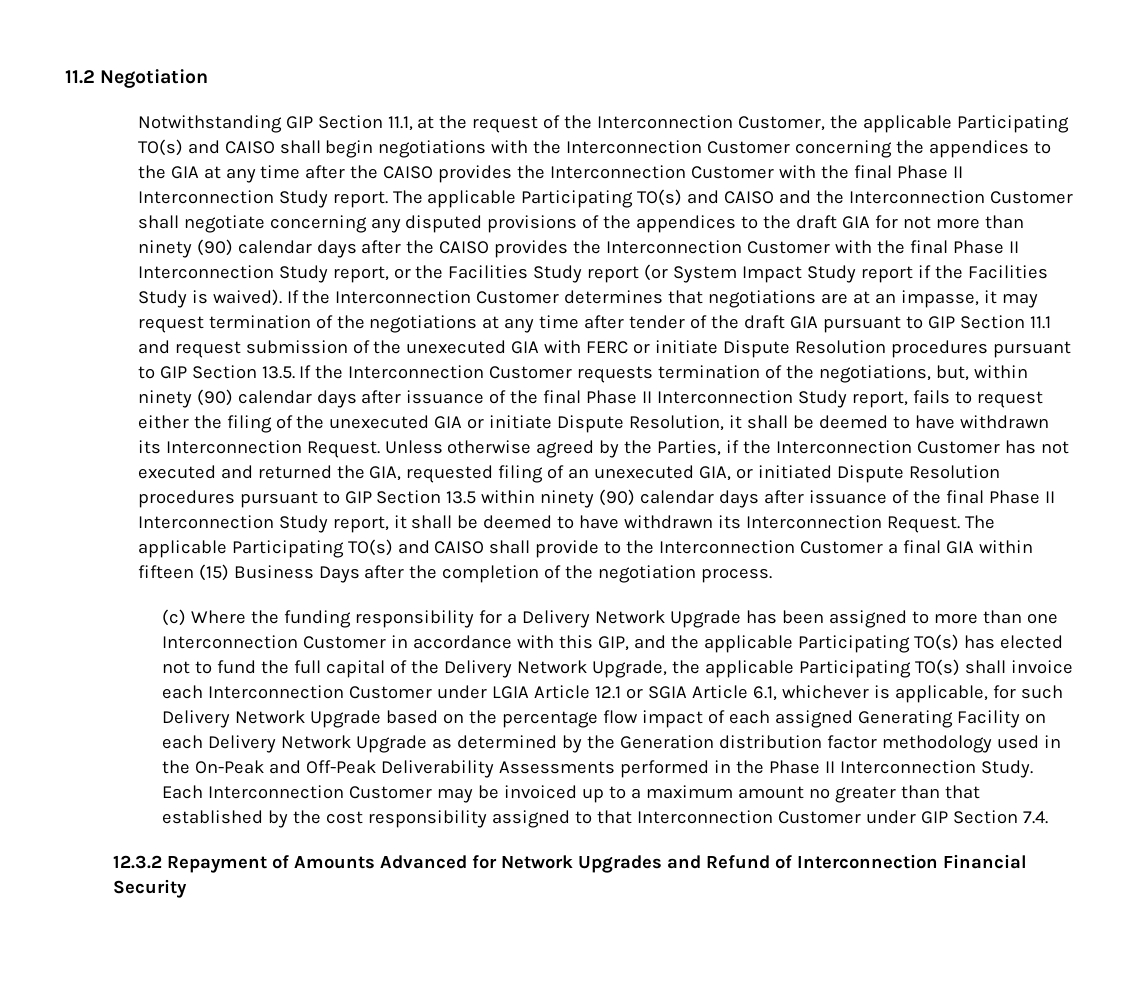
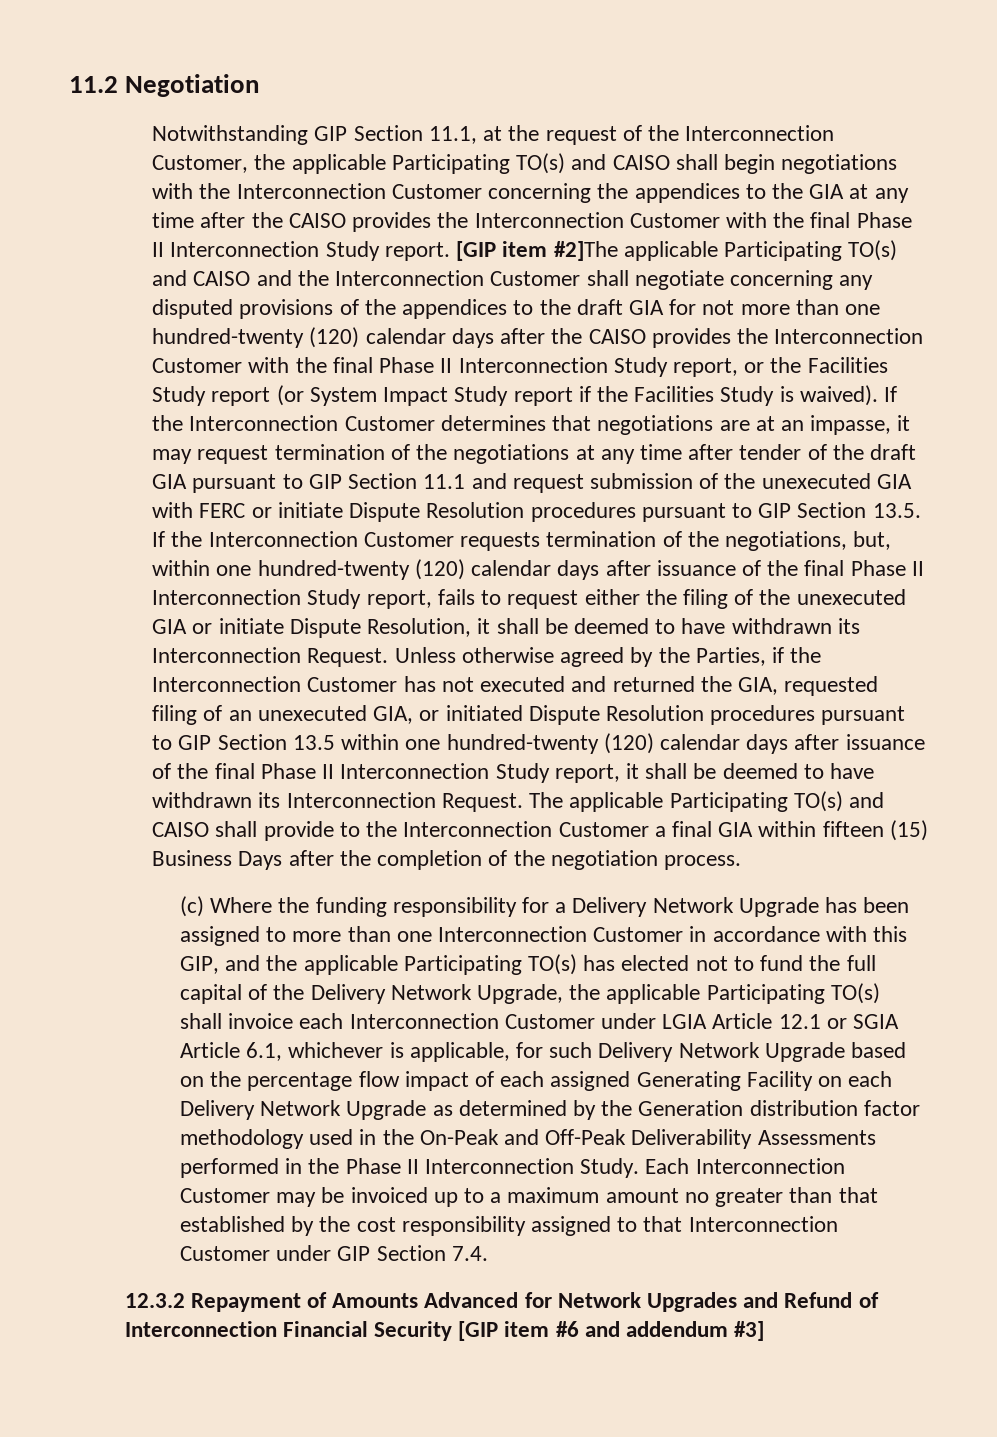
- The applicable Participating TO(s) and CAISO and the Interconnection Customer shall negotiate concerning any disputed provisions of the appendices to the draft GIA for not more than ninety (90) calendar days after the CAISO provides the Interconnection Customer with the final Phase II Interconnection Study report, or the Facilities Study report (or System Impact Study report if the Facilities Study is waived).
+ [GIP item #2]The applicable Participating TO(s) and CAISO and the Interconnection Customer shall negotiate concerning any disputed provisions of the appendices to the draft GIA for not more than one hundred-twenty (120) calendar days after the CAISO provides the Interconnection Customer with the final Phase II Interconnection Study report, or the Facilities Study report (or System Impact Study report if the Facilities Study is waived).
- If the Interconnection Customer determines that negotiations are at an impasse, it may request termination of the negotiations at any time after tender of the draft GIA pursuant to GIP Section 11.1 and request submission of the unexecuted GIA with FERC or initiate Dispute Resolution procedures pursuant to GIP Section 13.5. If the Interconnection Customer requests termination of the negotiations, but, within ninety (90) calendar days after issuance of the final Phase II Interconnection Study report, fails to request either the filing of the unexecuted GIA or initiate Dispute Resolution, it shall be deemed to have withdrawn its Interconnection Request.
+ If the Interconnection Customer determines that negotiations are at an impasse, it may request termination of the negotiations at any time after tender of the draft GIA pursuant to GIP Section 11.1 and request submission of the unexecuted GIA with FERC or initiate Dispute Resolution procedures pursuant to GIP Section 13.5. If the Interconnection Customer requests termination of the negotiations, but, within one hundred-twenty (120) calendar days after issuance of the final Phase II Interconnection Study report, fails to request either the filing of the unexecuted GIA or initiate Dispute Resolution, it shall be deemed to have withdrawn its Interconnection Request.
- Unless otherwise agreed by the Parties, if the Interconnection Customer has not executed and returned the GIA, requested filing of an unexecuted GIA, or initiated Dispute Resolution procedures pursuant to GIP Section 13.5 within ninety (90) calendar days after issuance of the final Phase II Interconnection Study report, it shall be deemed to have withdrawn its Interconnection Request.
+ Unless otherwise agreed by the Parties, if the Interconnection Customer has not executed and returned the GIA, requested filing of an unexecuted GIA, or initiated Dispute Resolution procedures pursuant to GIP Section 13.5 within one hundred-twenty (120) calendar days after issuance of the final Phase II Interconnection Study report, it shall be deemed to have withdrawn its Interconnection Request.
- 12.3.2 Repayment of Amounts Advanced for Network Upgrades and Refund of Interconnection Financial Security
+ 12.3.2 Repayment of Amounts Advanced for Network Upgrades and Refund of Interconnection Financial Security [GIP item #6 and addendum #3]

